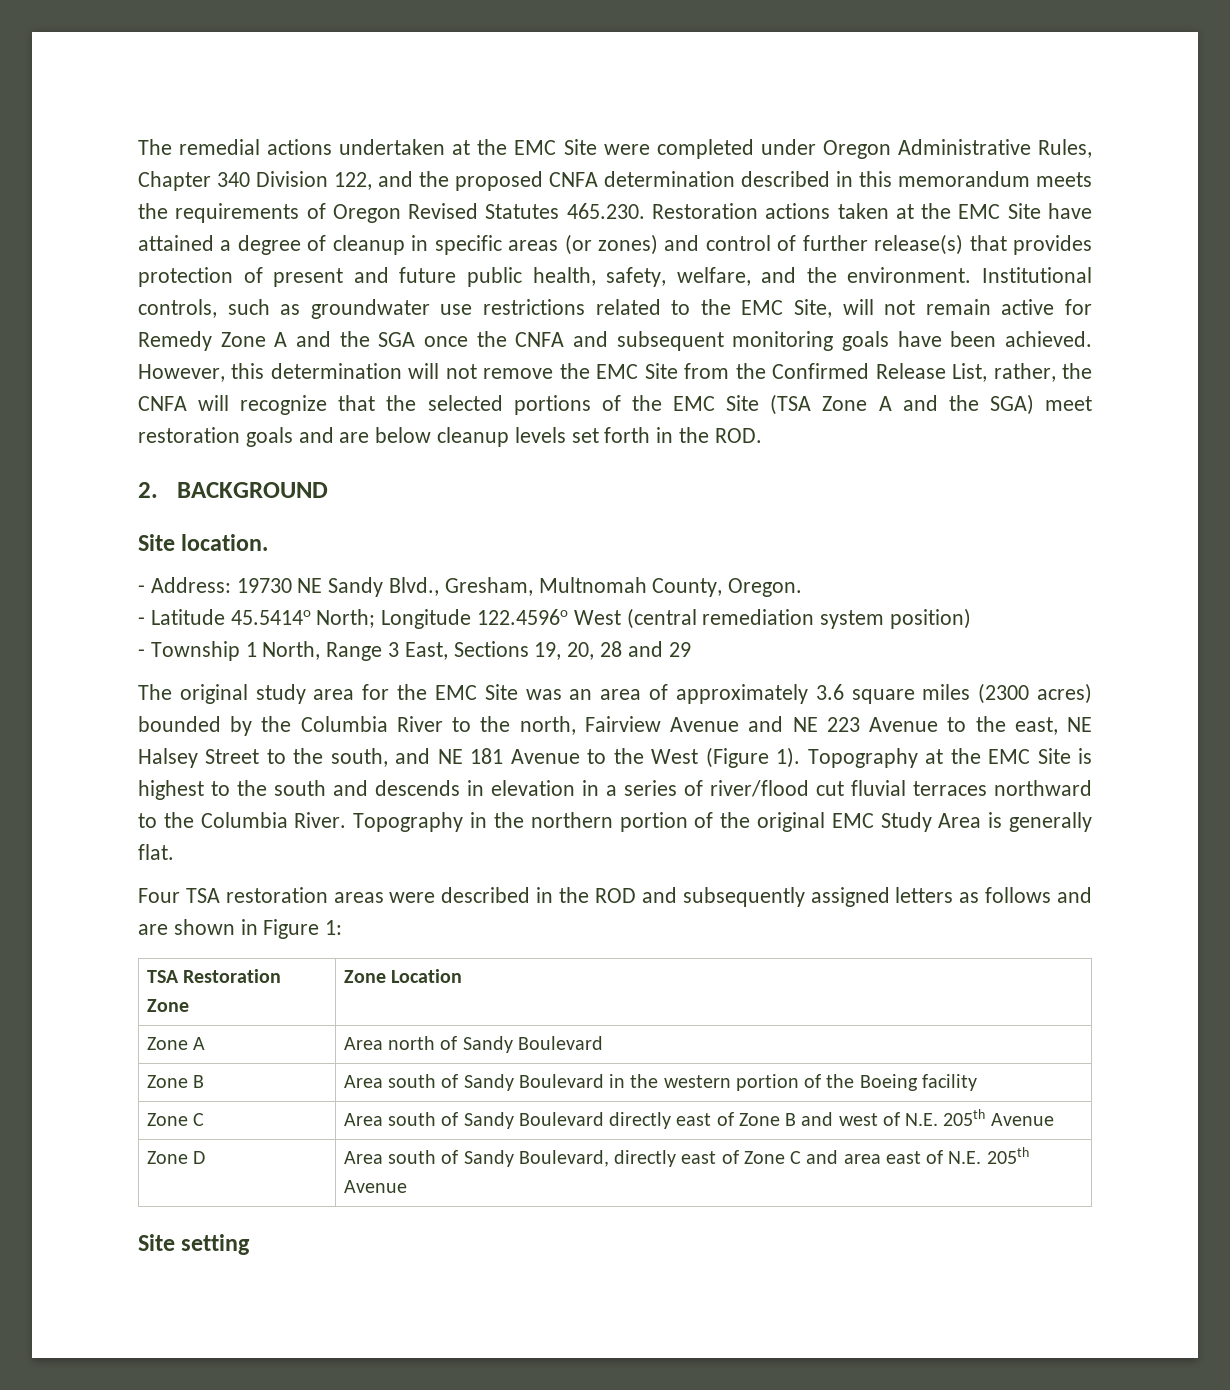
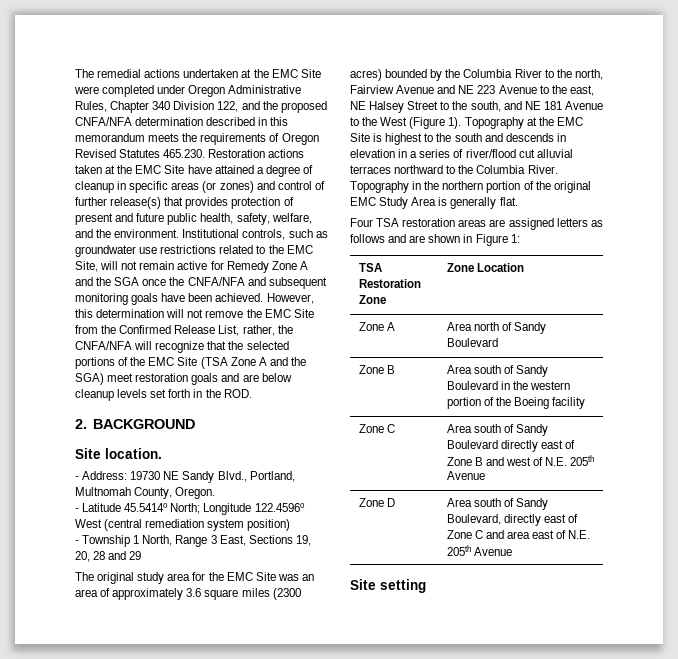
- The remedial actions undertaken at the EMC Site were completed under Oregon Administrative Rules, Chapter 340 Division 122, and the proposed CNFA determination described in this memorandum meets the requirements of Oregon Revised Statutes 465.230. Restoration actions taken at the EMC Site have attained a degree of cleanup in specific areas (or zones) and control of further release(s) that provides protection of present and future public health, safety, welfare, and the environment.
+ The remedial actions undertaken at the EMC Site were completed under Oregon Administrative Rules, Chapter 340 Division 122, and the proposed CNFA/NFA determination described in this memorandum meets the requirements of Oregon Revised Statutes 465.230. Restoration actions taken at the EMC Site have attained a degree of cleanup in specific areas (or zones) and control of further release(s) that provides protection of present and future public health, safety, welfare, and the environment.
- Institutional controls, such as groundwater use restrictions related to the EMC Site, will not remain active for Remedy Zone A and the SGA once the CNFA and subsequent monitoring goals have been achieved.
+ Institutional controls, such as groundwater use restrictions related to the EMC Site, will not remain active for Remedy Zone A and the SGA once the CNFA/NFA and subsequent monitoring goals have been achieved.
- However, this determination will not remove the EMC Site from the Confirmed Release List, rather, the CNFA will recognize that the selected portions of the EMC Site (TSA Zone A and the SGA) meet restoration goals and are below cleanup levels set forth in the ROD.
+ However, this determination will not remove the EMC Site from the Confirmed Release List, rather, the CNFA/NFA will recognize that the selected portions of the EMC Site (TSA Zone A and the SGA) meet restoration goals and are below cleanup levels set forth in the ROD.
- - Address: 19730 NE Sandy Blvd., Gresham, Multnomah County, Oregon.
+ - Address: 19730 NE Sandy Blvd., Portland, Multnomah County, Oregon.
- Topography at the EMC Site is highest to the south and descends in elevation in a series of river/flood cut fluvial terraces northward to the Columbia River.
+ Topography at the EMC Site is highest to the south and descends in elevation in a series of river/flood cut alluvial terraces northward to the Columbia River.
- Four TSA restoration areas were described in the ROD and subsequently assigned letters as follows and are shown in Figure 1:
+ Four TSA restoration areas are assigned letters as follows and are shown in Figure 1:

